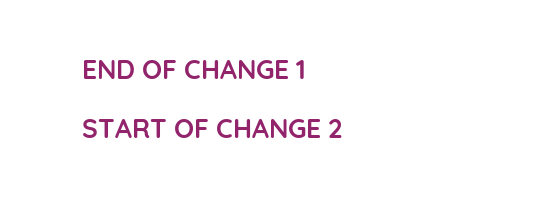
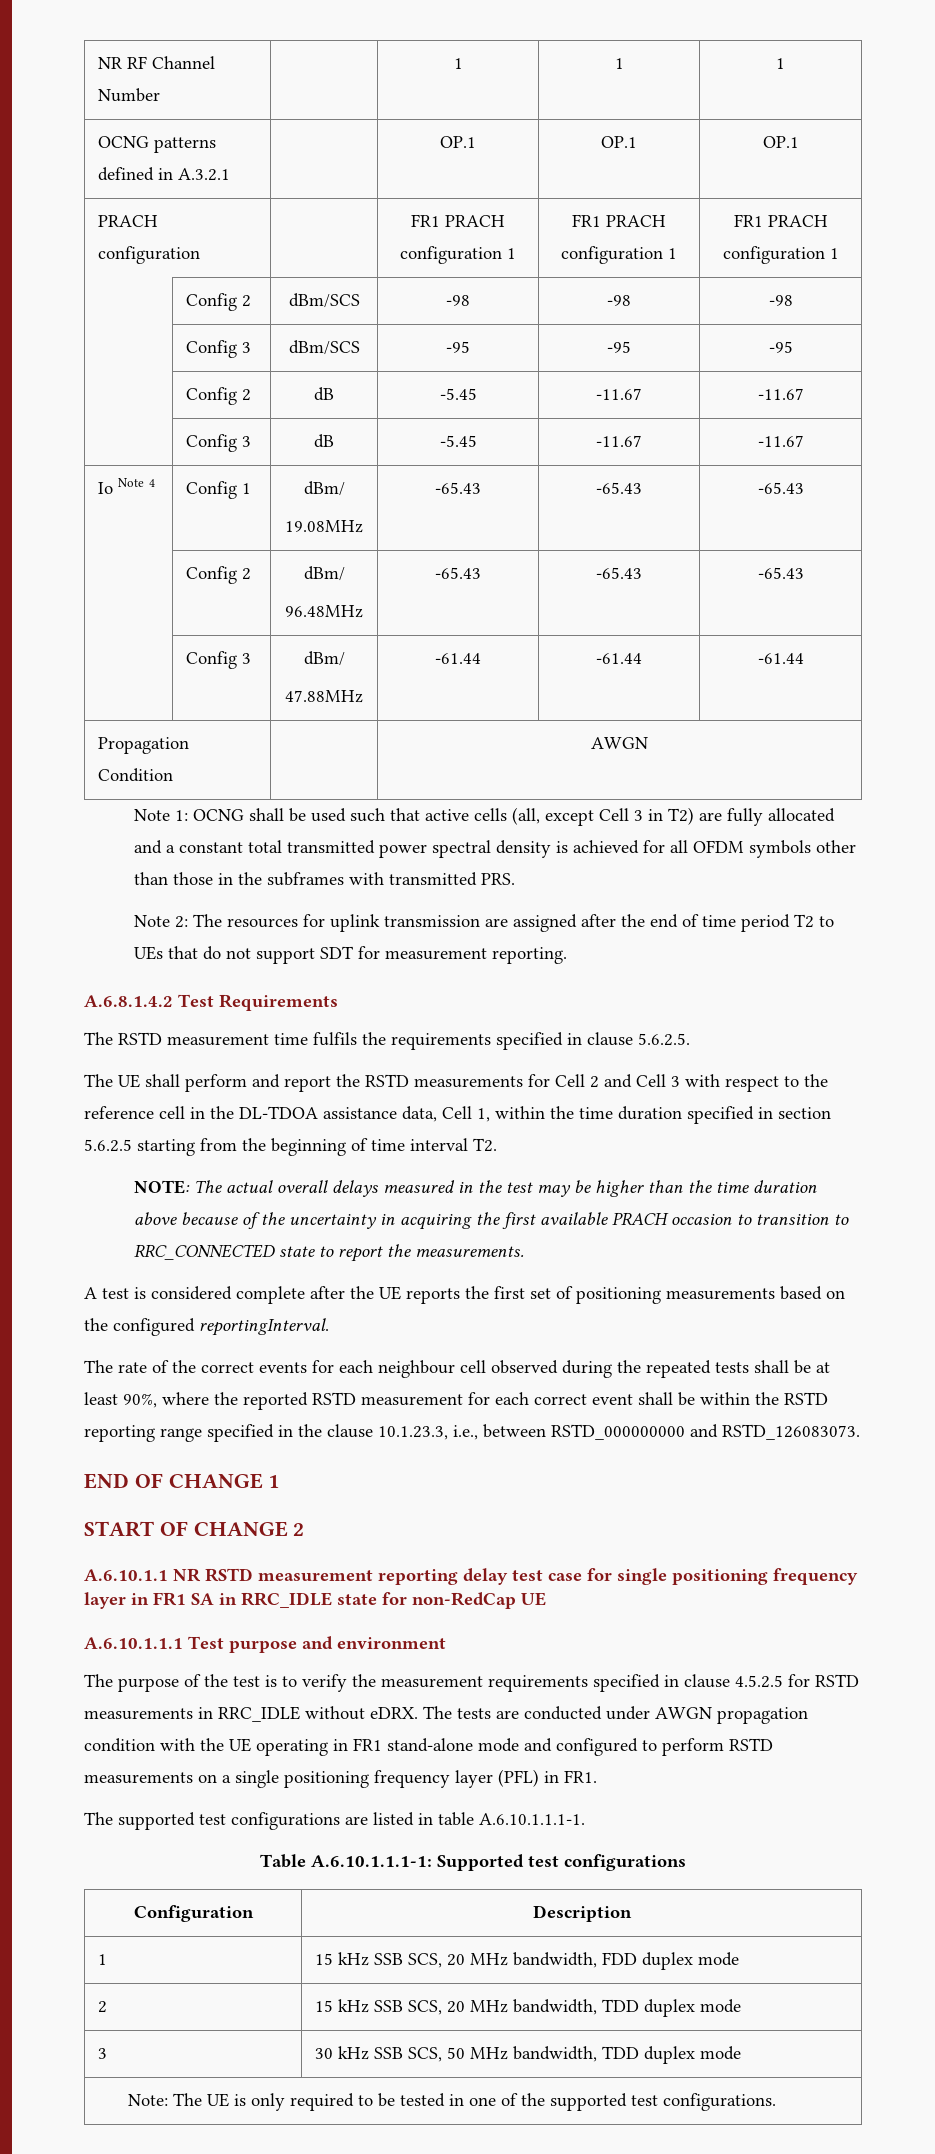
+ NR RF Channel Number | | 1 | 1 | 1
+ OCNG patterns defined in A.3.2.1 | | OP.1 | OP.1 | OP.1
+ PRACH configuration | | FR1 PRACH configuration 1 | FR1 PRACH configuration 1 | FR1 PRACH configuration 1
+ | Config 2 | dBm/SCS | -98 | -98 | -98
+ | Config 3 | dBm/SCS | -95 | -95 | -95
+ | Config 2 | dB | -5.45 | -11.67 | -11.67
+ | Config 3 | dB | -5.45 | -11.67 | -11.67
+ Io Note 4 | Config 1 | dBm/
+ 19.08MHz | -65.43 | -65.43 | -65.43
+ | Config 2 | dBm/
+ 96.48MHz | -65.43 | -65.43 | -65.43
+ | Config 3 | dBm/
+ 47.88MHz | -61.44 | -61.44 | -61.44
+ Propagation Condition | | AWGN
+ Note 1: OCNG shall be used such that active cells (all, except Cell 3 in T2) are fully allocated and a constant total transmitted power spectral density is achieved for all OFDM symbols other than those in the subframes with transmitted PRS.
+ Note 2: The resources for uplink transmission are assigned after the end of time period T2 to UEs that do not support SDT for measurement reporting.
+ A.6.8.1.4.2 Test Requirements
+ The RSTD measurement time fulfils the requirements specified in clause 5.6.2.5.
+ The UE shall perform and report the RSTD measurements for Cell 2 and Cell 3 with respect to the reference cell in the DL-TDOA assistance data, Cell 1, within the time duration specified in section 5.6.2.5 starting from the beginning of time interval T2.
+ NOTE: The actual overall delays measured in the test may be higher than the time duration above because of the uncertainty in acquiring the first available PRACH occasion to transition to RRC_CONNECTED state to report the measurements.
+ A test is considered complete after the UE reports the first set of positioning measurements based on the configured reportingInterval.
+ The rate of the correct events for each neighbour cell observed during the repeated tests shall be at least 90%, where the reported RSTD measurement for each correct event shall be within the RSTD reporting range specified in the clause 10.1.23.3, i.e., between RSTD_000000000 and RSTD_126083073.
+ A.6.10.1.1 NR RSTD measurement reporting delay test case for single positioning frequency layer in FR1 SA in RRC_IDLE state for non-RedCap UE
+ A.6.10.1.1.1 Test purpose and environment
+ The purpose of the test is to verify the measurement requirements specified in clause 4.5.2.5 for RSTD measurements in RRC_IDLE without eDRX. The tests are conducted under AWGN propagation condition with the UE operating in FR1 stand-alone mode and configured to perform RSTD measurements on a single positioning frequency layer (PFL) in FR1.
+ The supported test configurations are listed in table A.6.10.1.1.1-1.
+ Table A.6.10.1.1.1-1: Supported test configurations
+ Configuration | Description
+ 1 | 15 kHz SSB SCS, 20 MHz bandwidth, FDD duplex mode
+ 2 | 15 kHz SSB SCS, 20 MHz bandwidth, TDD duplex mode
+ 3 | 30 kHz SSB SCS, 50 MHz bandwidth, TDD duplex mode
+ Note: The UE is only required to be tested in one of the supported test configurations.

